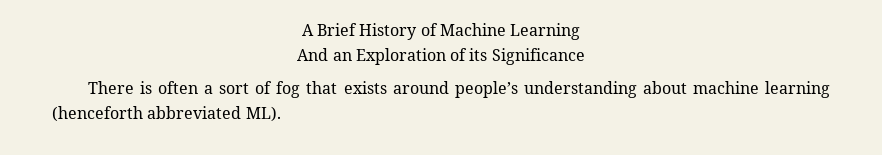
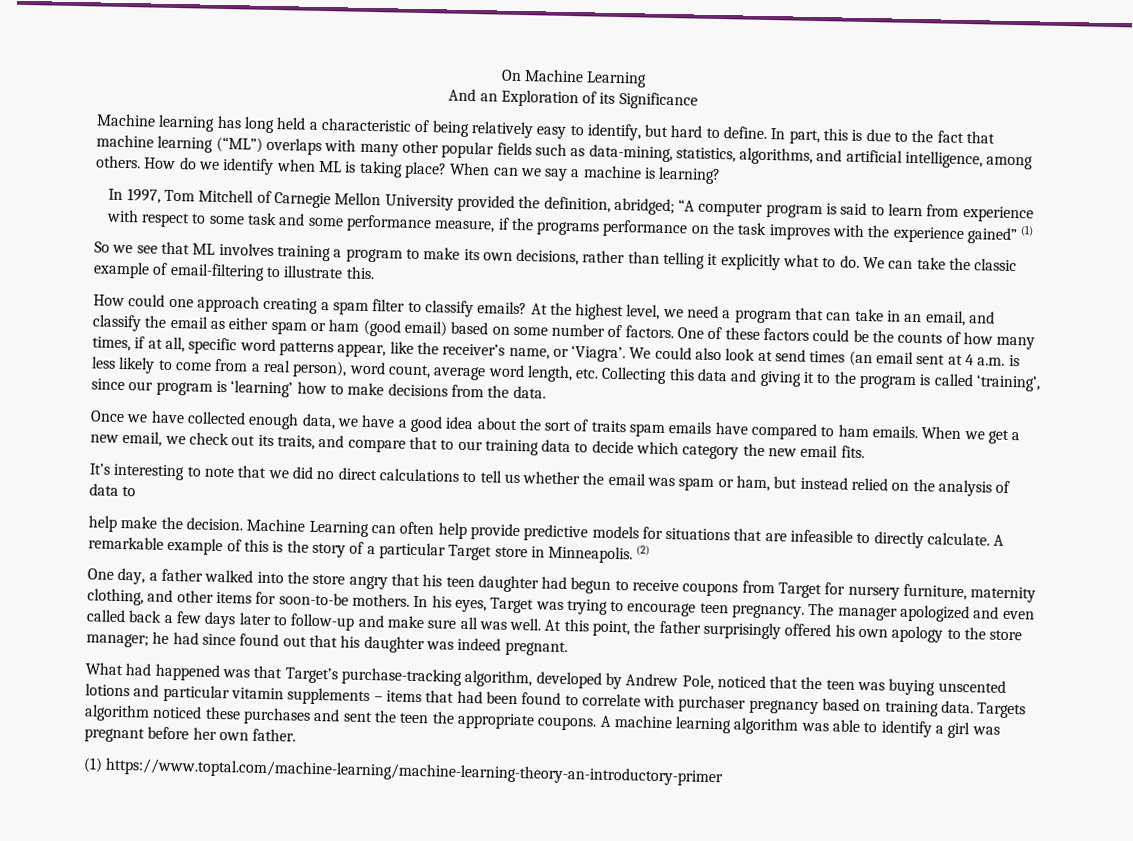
- A Brief History of Machine Learning
+ On Machine Learning
- There is often a sort of fog that exists around people’s understanding about machine learning (henceforth abbreviated ML).
+ Machine learning has long held a characteristic of being relatively easy to identify, but hard to define. In part, this is due to the fact that machine learning (“ML”) overlaps with many other popular fields such as data-mining, statistics, algorithms, and artificial intelligence, among others. How do we identify when ML is taking place? When can we say a machine is learning?
+ In 1997, Tom Mitchell of Carnegie Mellon University provided the definition, abridged; “A computer program is said to learn from experience with respect to some task and some performance measure, if the programs performance on the task improves with the experience gained” (1)
+ So we see that ML involves training a program to make its own decisions, rather than telling it explicitly what to do. We can take the classic example of email-filtering to illustrate this.
+ How could one approach creating a spam filter to classify emails? At the highest level, we need a program that can take in an email, and classify the email as either spam or ham (good email) based on some number of factors. One of these factors could be the counts of how many times, if at all, specific word patterns appear, like the receiver’s name, or ‘Viagra’. We could also look at send times (an email sent at 4 a.m. is less likely to come from a real person), word count, average word length, etc. Collecting this data and giving it to the program is called ‘training’, since our program is ‘learning’ how to make decisions from the data.
+ Once we have collected enough data, we have a good idea about the sort of traits spam emails have compared to ham emails. When we get a new email, we check out its traits, and compare that to our training data to decide which category the new email fits.
+ It’s interesting to note that we did no direct calculations to tell us whether the email was spam or ham, but instead relied on the analysis of data to
+ help make the decision. Machine Learning can often help provide predictive models for situations that are infeasible to directly calculate. A remarkable example of this is the story of a particular Target store in Minneapolis. (2)
+ One day, a father walked into the store angry that his teen daughter had begun to receive coupons from Target for nursery furniture, maternity clothing, and other items for soon-to-be mothers. In his eyes, Target was trying to encourage teen pregnancy. The manager apologized and even called back a few days later to follow-up and make sure all was well. At this point, the father surprisingly offered his own apology to the store manager; he had since found out that his daughter was indeed pregnant.
+ What had happened was that Target’s purchase-tracking algorithm, developed by Andrew Pole, noticed that the teen was buying unscented lotions and particular vitamin supplements – items that had been found to correlate with purchaser pregnancy based on training data. Targets algorithm noticed these purchases and sent the teen the appropriate coupons. A machine learning algorithm was able to identify a girl was pregnant before her own father.
+ (1) https://www.toptal.com/machine-learning/machine-learning-theory-an-introductory-primer

